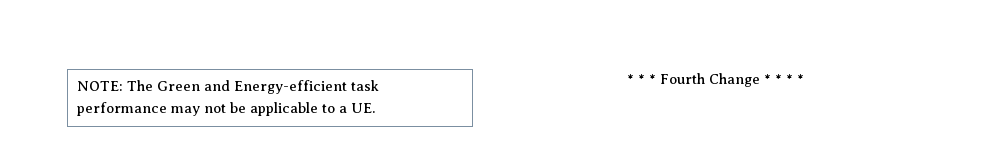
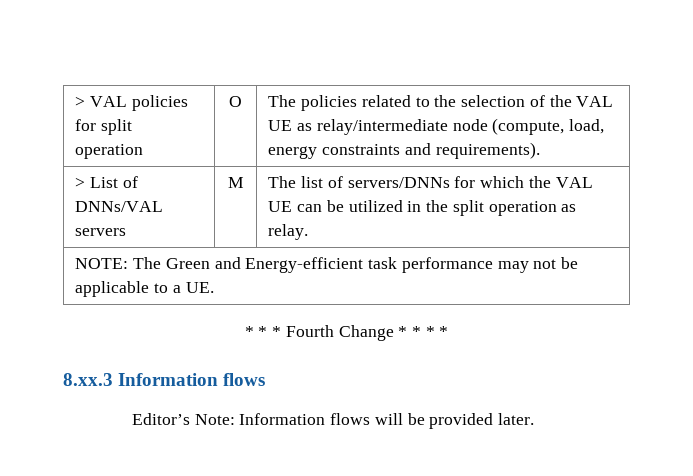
+ > VAL policies for split operation | O | The policies related to the selection of the VAL UE as relay/intermediate node (compute, load, energy constraints and requirements).
+ > List of DNNs/VAL servers | M | The list of servers/DNNs for which the VAL UE can be utilized in the split operation as relay.
+ 8.xx.3 Information flows
+ Editor’s Note: Information flows will be provided later.

